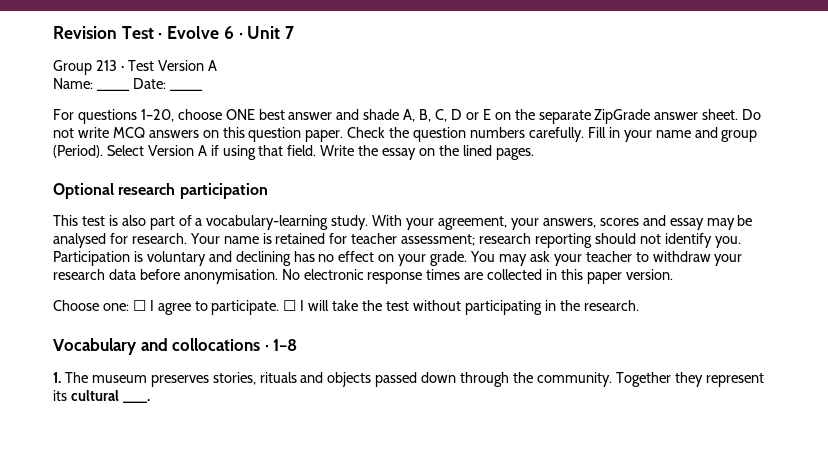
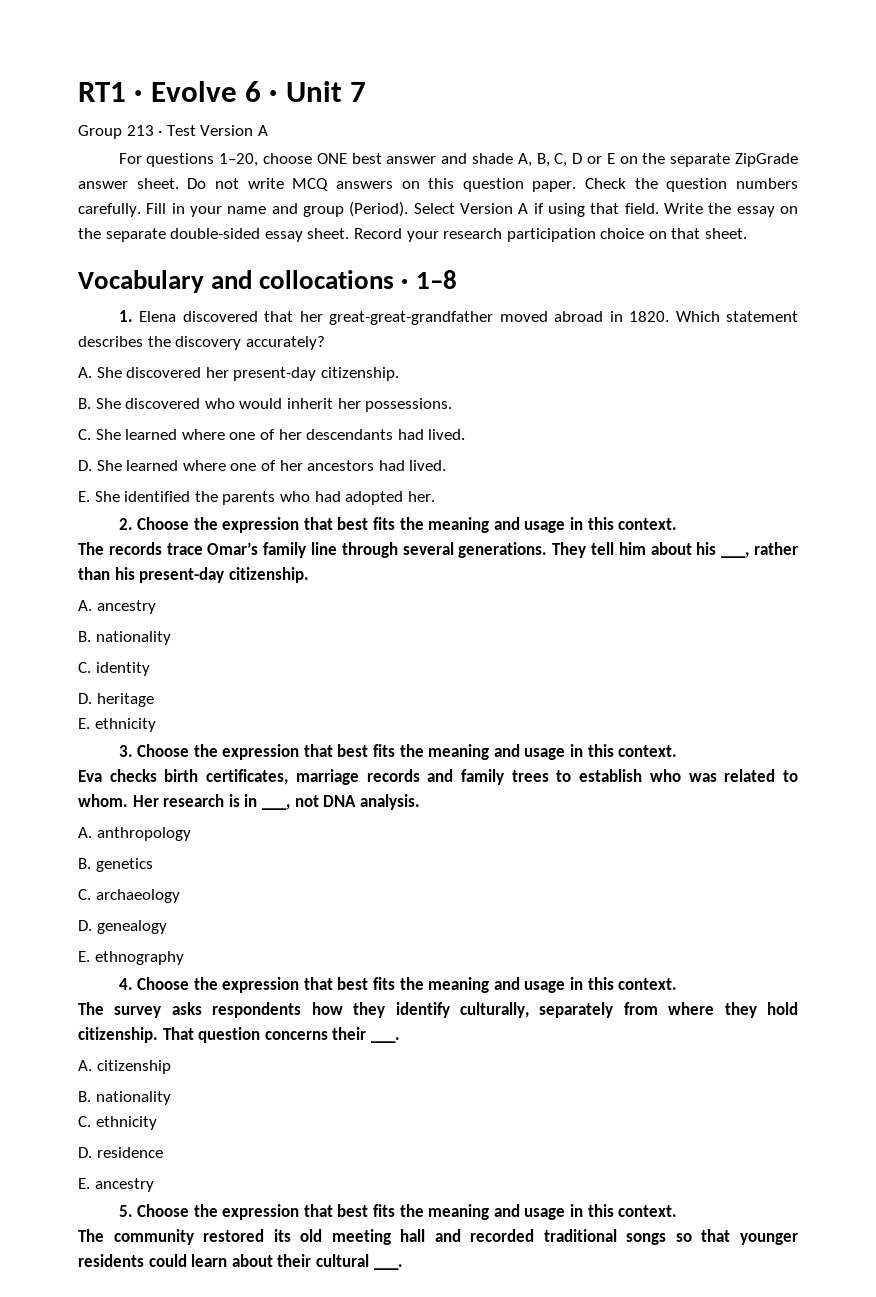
- Revision Test · Evolve 6 · Unit 7
+ RT1 · Evolve 6 · Unit 7
- Name: ____ Date: ____
- Write the essay on the lined pages.
- Optional research participation
- This test is also part of a vocabulary-learning study. With your agreement, your answers, scores and essay may be analysed for research. Your name is retained for teacher assessment; research reporting should not identify you. Participation is voluntary and declining has no effect on your grade. You may ask your teacher to withdraw your research data before anonymisation. No electronic response times are collected in this paper version.
- Choose one: ☐ I agree to participate. ☐ I will take the test without participating in the research.
+ Write the essay on the separate double-sided essay sheet. Record your research participation choice on that sheet.
- 1. The museum preserves stories, rituals and objects passed down through the community. Together they represent its cultural ___.
+ 1. Elena discovered that her great-great-grandfather moved abroad in 1820. Which statement describes the discovery accurately?
+ A. She discovered her present-day citizenship.
+ B. She discovered who would inherit her possessions.
+ C. She learned where one of her descendants had lived.
+ D. She learned where one of her ancestors had lived.
+ E. She identified the parents who had adopted her.
+ 2. Choose the expression that best fits the meaning and usage in this context.
+ The records trace Omar’s family line through several generations. They tell him about his ___, rather than his present-day citizenship.
+ A. ancestry
+ B. nationality
+ C. identity
+ D. heritage
+ E. ethnicity
+ 3. Choose the expression that best fits the meaning and usage in this context.
+ Eva checks birth certificates, marriage records and family trees to establish who was related to whom. Her research is in ___, not DNA analysis.
+ A. anthropology
+ B. genetics
+ C. archaeology
+ D. genealogy
+ E. ethnography
+ 4. Choose the expression that best fits the meaning and usage in this context.
+ The survey asks respondents how they identify culturally, separately from where they hold citizenship. That question concerns their ___.
+ A. citizenship
+ B. nationality
+ C. ethnicity
+ D. residence
+ E. ancestry
+ 5. Choose the expression that best fits the meaning and usage in this context.
+ The community restored its old meeting hall and recorded traditional songs so that younger residents could learn about their cultural ___.

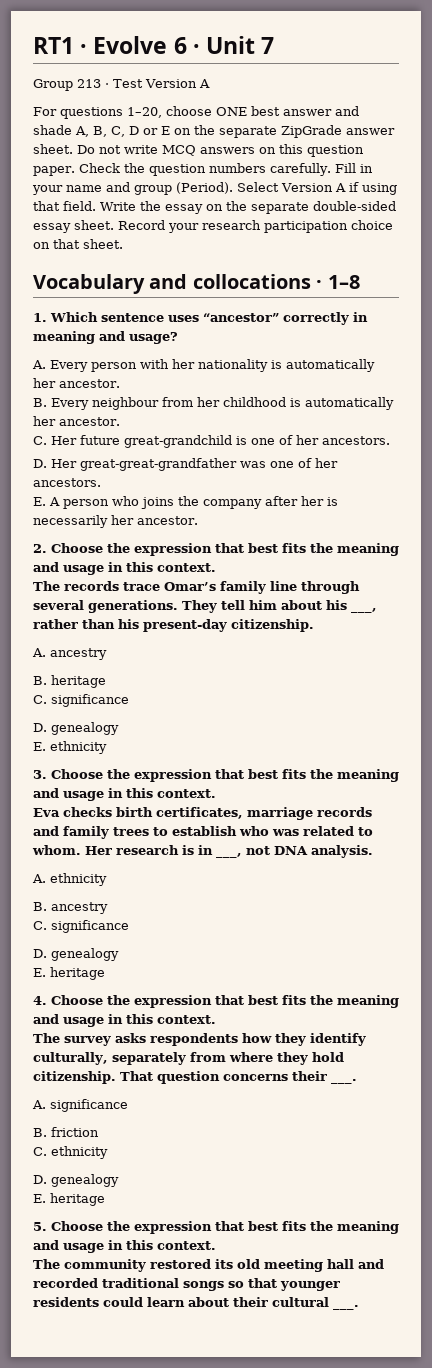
- 1. Elena discovered that her great-great-grandfather moved abroad in 1820. Which statement describes the discovery accurately?
- A. She discovered her present-day citizenship.
- B. She discovered who would inherit her possessions.
- C. She learned where one of her descendants had lived.
- D. She learned where one of her ancestors had lived.
- E. She identified the parents who had adopted her.
+ 1. Which sentence uses “ancestor” correctly in meaning and usage?
+ A. Every person with her nationality is automatically her ancestor.
+ B. Every neighbour from her childhood is automatically her ancestor.
+ C. Her future great-grandchild is one of her ancestors.
+ D. Her great-great-grandfather was one of her ancestors.
+ E. A person who joins the company after her is necessarily her ancestor.
  A. ancestry
- B. nationality
- C. identity
- D. heritage
+ B. heritage
+ C. significance
+ D. genealogy
- A. anthropology
- B. genetics
- C. archaeology
+ A. ethnicity
+ B. ancestry
+ C. significance
  D. genealogy
- E. ethnography
+ E. heritage
- A. citizenship
- B. nationality
+ A. significance
+ B. friction
  C. ethnicity
- D. residence
- E. ancestry
+ D. genealogy
+ E. heritage

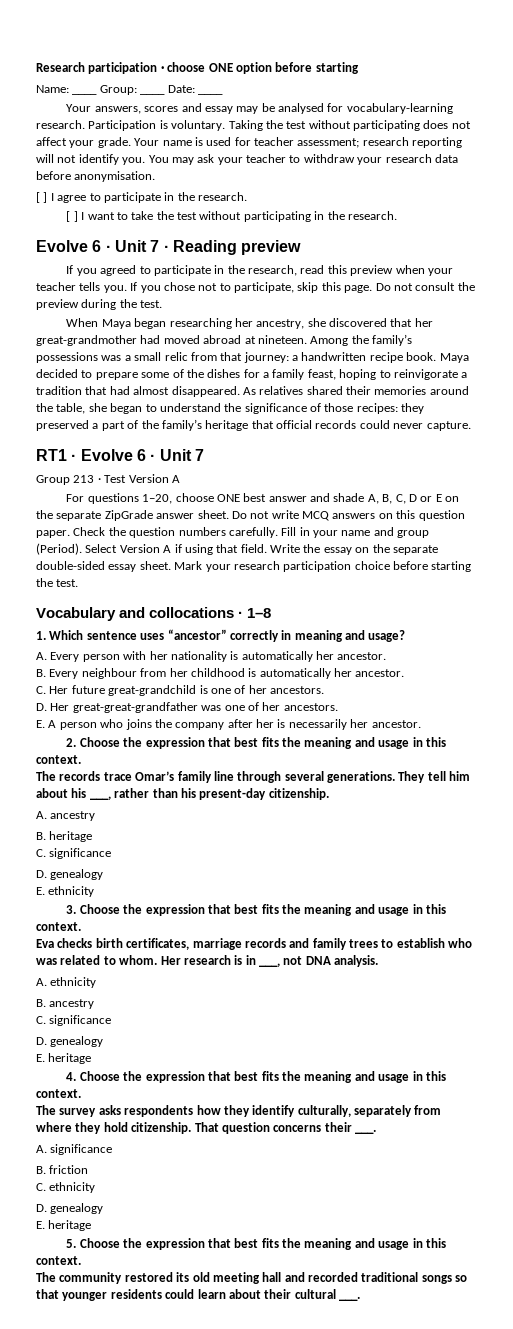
+ Research participation · choose ONE option before starting
+ Name: ____ Group: ____ Date: ____
+ Your answers, scores and essay may be analysed for vocabulary-learning research. Participation is voluntary. Taking the test without participating does not affect your grade. Your name is used for teacher assessment; research reporting will not identify you. You may ask your teacher to withdraw your research data before anonymisation.
+ [ ] I agree to participate in the research.
+ [ ] I want to take the test without participating in the research.
+ Evolve 6 · Unit 7 · Reading preview
+ If you agreed to participate in the research, read this preview when your teacher tells you. If you chose not to participate, skip this page. Do not consult the preview during the test.
+ When Maya began researching her ancestry, she discovered that her great-grandmother had moved abroad at nineteen. Among the family’s possessions was a small relic from that journey: a handwritten recipe book. Maya decided to prepare some of the dishes for a family feast, hoping to reinvigorate a tradition that had almost disappeared. As relatives shared their memories around the table, she began to understand the significance of those recipes: they preserved a part of the family’s heritage that official records could never capture.
- Record your research participation choice on that sheet.
+ Mark your research participation choice before starting the test.

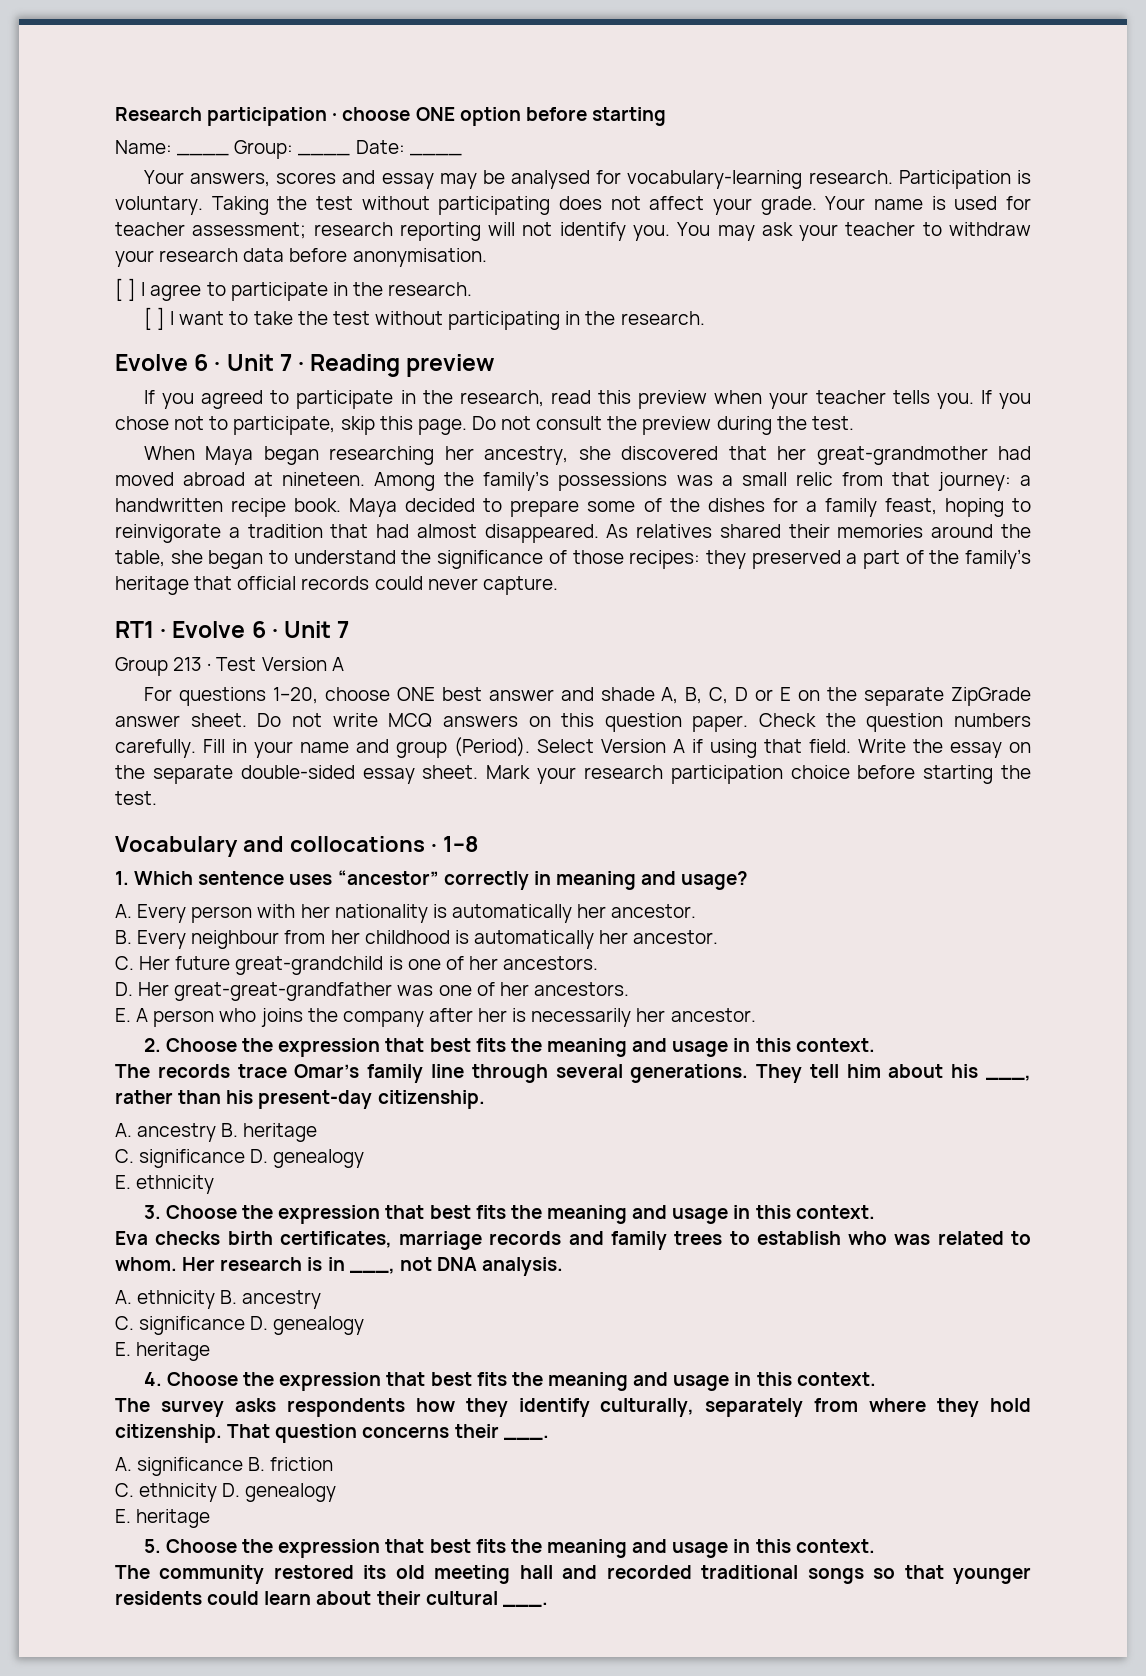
- A. ancestry
- B. heritage
- C. significance
- D. genealogy
+ A. ancestry B. heritage
+ C. significance D. genealogy
- A. ethnicity
- B. ancestry
- C. significance
- D. genealogy
+ A. ethnicity B. ancestry
+ C. significance D. genealogy
- A. significance
- B. friction
+ A. significance B. friction
- C. ethnicity
- D. genealogy
+ C. ethnicity D. genealogy

